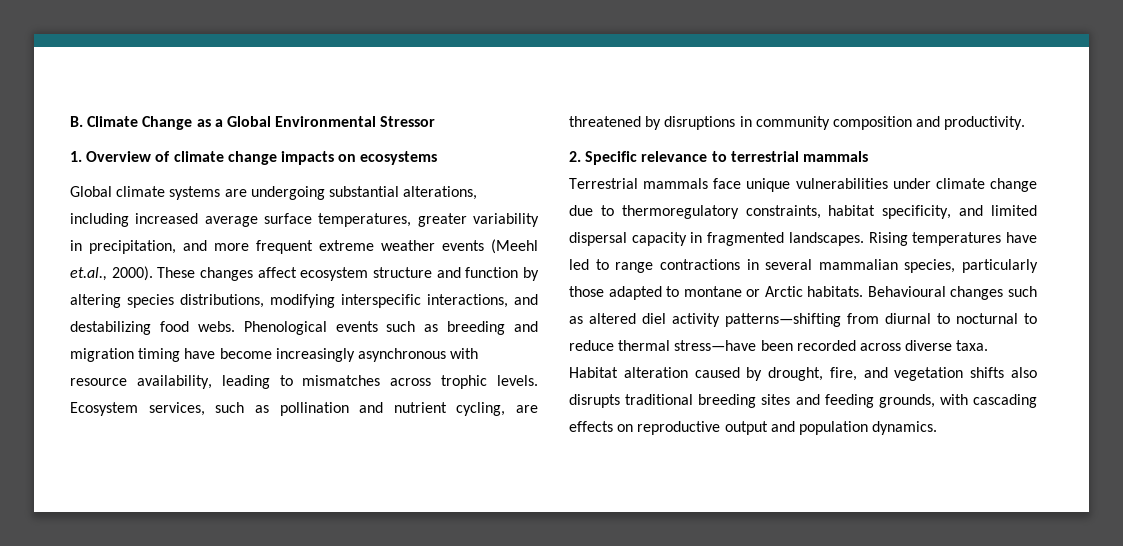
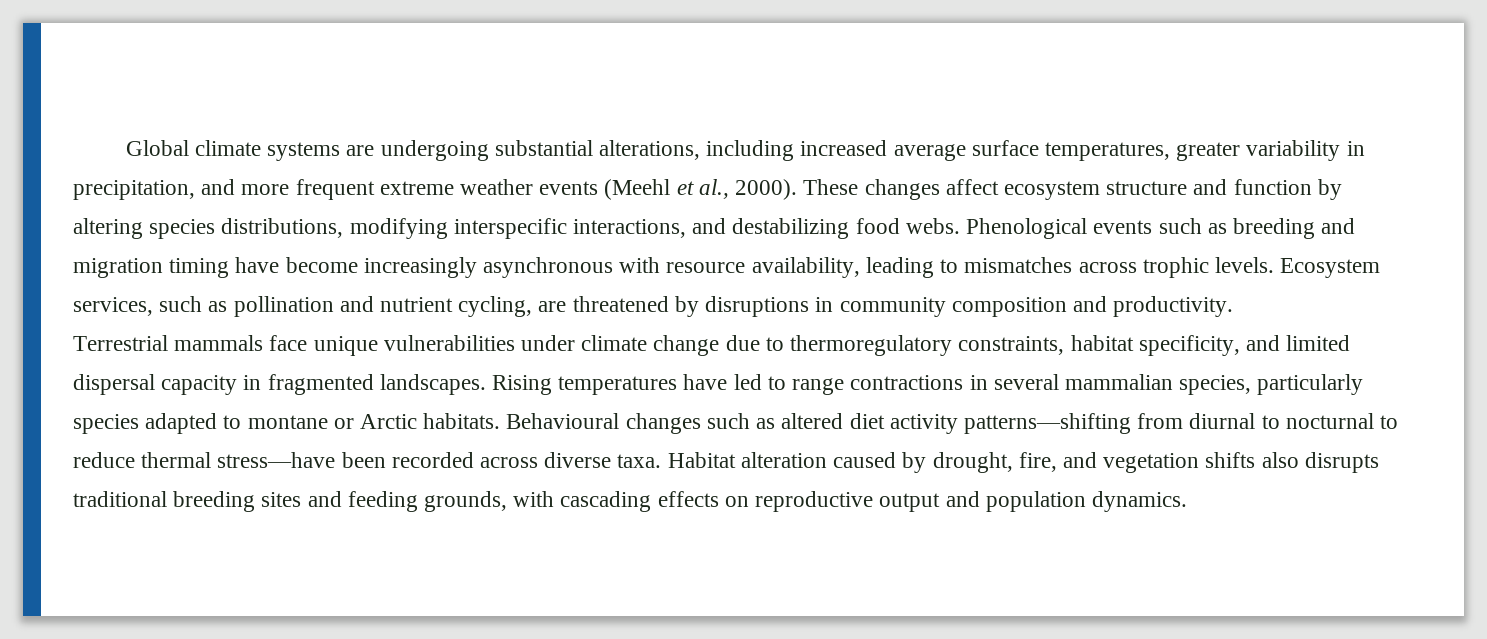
- B. Climate Change as a Global Environmental Stressor
- 1. Overview of climate change impacts on ecosystems
- Global climate systems are undergoing substantial alterations, including increased average surface temperatures, greater variability in precipitation, and more frequent extreme weather events (Meehl et.al., 2000).
+ Global climate systems are undergoing substantial alterations, including increased average surface temperatures, greater variability in precipitation, and more frequent extreme weather events (Meehl et al., 2000).
- 2. Specific relevance to terrestrial mammals
- Rising temperatures have led to range contractions in several mammalian species, particularly those adapted to montane or Arctic habitats.
+ Rising temperatures have led to range contractions in several mammalian species, particularly species adapted to montane or Arctic habitats.
- Behavioural changes such as altered diel activity patterns—shifting from diurnal to nocturnal to reduce thermal stress—have been recorded across diverse taxa.
+ Behavioural changes such as altered diet activity patterns—shifting from diurnal to nocturnal to reduce thermal stress—have been recorded across diverse taxa.

